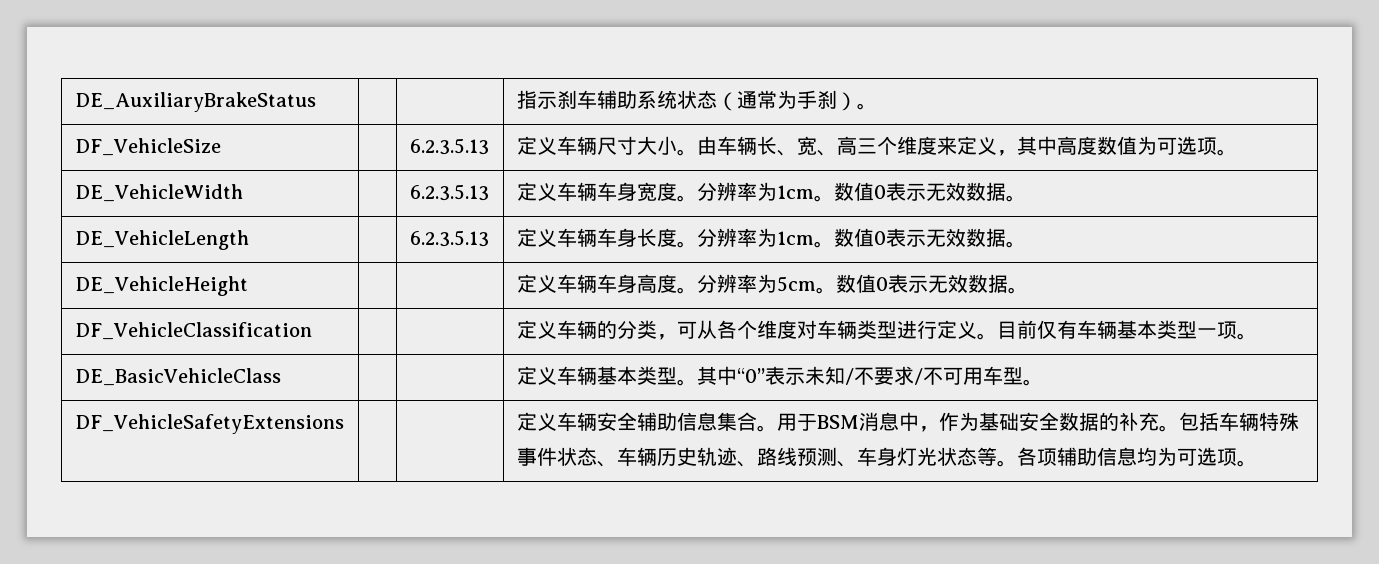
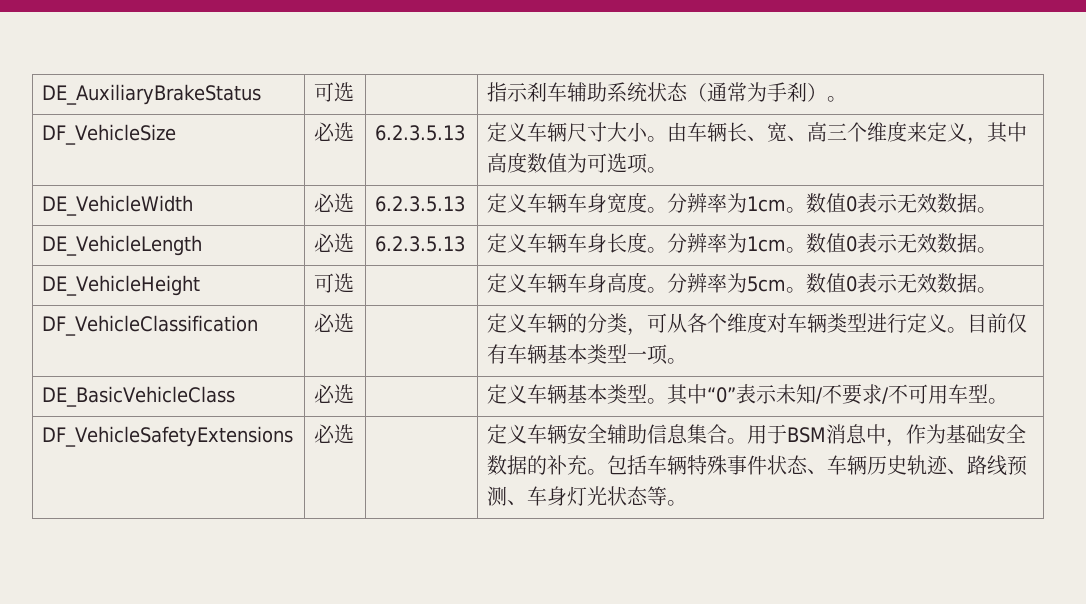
- DE_AuxiliaryBrakeStatus | | | 指示刹车辅助系统状态（通常为手刹）。
+ DE_AuxiliaryBrakeStatus | 可选 | | 指示刹车辅助系统状态（通常为手刹）。
- DF_VehicleSize | | 6.2.3.5.13 | 定义车辆尺寸大小。由车辆长、宽、高三个维度来定义，其中高度数值为可选项。
+ DF_VehicleSize | 必选 | 6.2.3.5.13 | 定义车辆尺寸大小。由车辆长、宽、高三个维度来定义，其中高度数值为可选项。
- DE_VehicleWidth | | 6.2.3.5.13 | 定义车辆车身宽度。分辨率为1cm。数值0表示无效数据。
+ DE_VehicleWidth | 必选 | 6.2.3.5.13 | 定义车辆车身宽度。分辨率为1cm。数值0表示无效数据。
- DE_VehicleLength | | 6.2.3.5.13 | 定义车辆车身长度。分辨率为1cm。数值0表示无效数据。
+ DE_VehicleLength | 必选 | 6.2.3.5.13 | 定义车辆车身长度。分辨率为1cm。数值0表示无效数据。
- DE_VehicleHeight | | | 定义车辆车身高度。分辨率为5cm。数值0表示无效数据。
+ DE_VehicleHeight | 可选 | | 定义车辆车身高度。分辨率为5cm。数值0表示无效数据。
- DF_VehicleClassification | | | 定义车辆的分类，可从各个维度对车辆类型进行定义。目前仅有车辆基本类型一项。
+ DF_VehicleClassification | 必选 | | 定义车辆的分类，可从各个维度对车辆类型进行定义。目前仅有车辆基本类型一项。
- DE_BasicVehicleClass | | | 定义车辆基本类型。其中“0”表示未知/不要求/不可用车型。
+ DE_BasicVehicleClass | 必选 | | 定义车辆基本类型。其中“0”表示未知/不要求/不可用车型。
- DF_VehicleSafetyExtensions | | | 定义车辆安全辅助信息集合。用于BSM消息中，作为基础安全数据的补充。包括车辆特殊事件状态、车辆历史轨迹、路线预测、车身灯光状态等。各项辅助信息均为可选项。
+ DF_VehicleSafetyExtensions | 必选 | | 定义车辆安全辅助信息集合。用于BSM消息中，作为基础安全数据的补充。包括车辆特殊事件状态、车辆历史轨迹、路线预测、车身灯光状态等。

